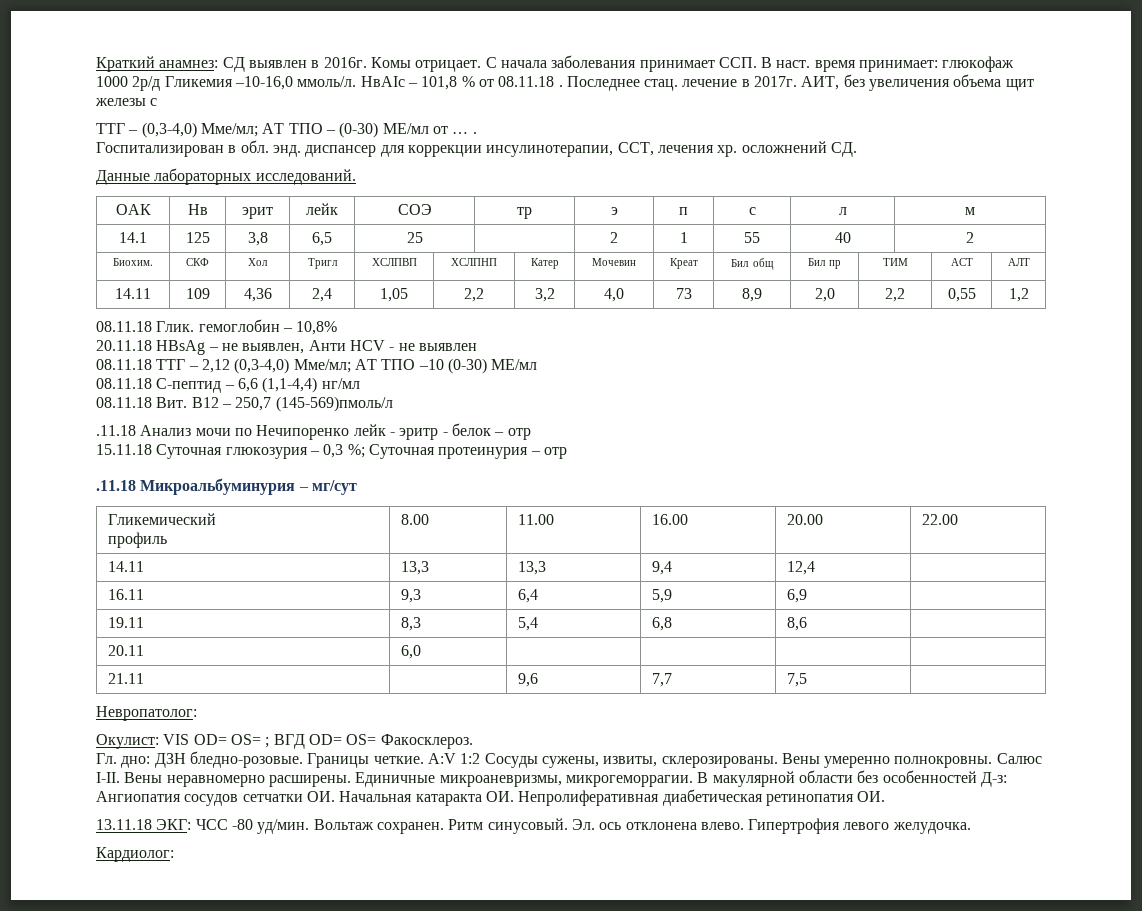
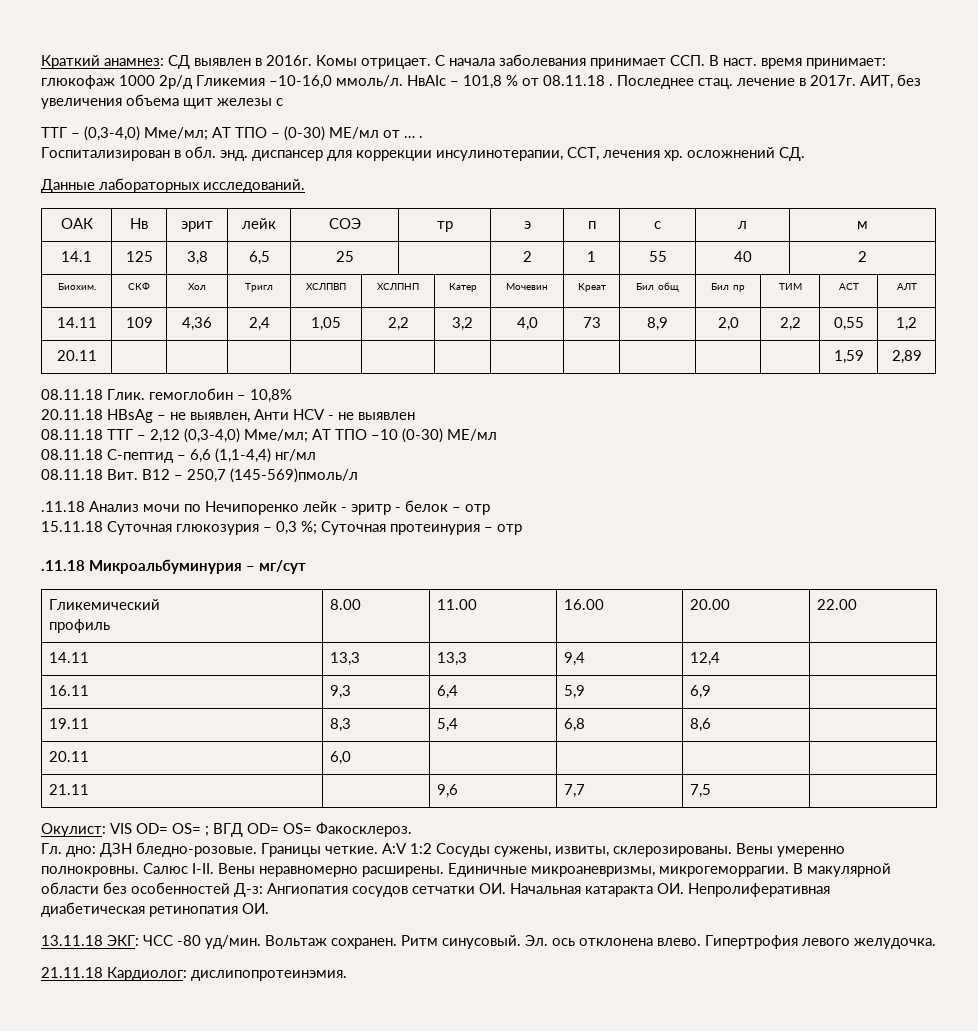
+ 20.11 | | | | | | | | | | | | 1,59 | 2,89
- Невропатолог:
- Кардиолог:
+ 21.11.18 Кардиолог: дислипопротеинэмия.

